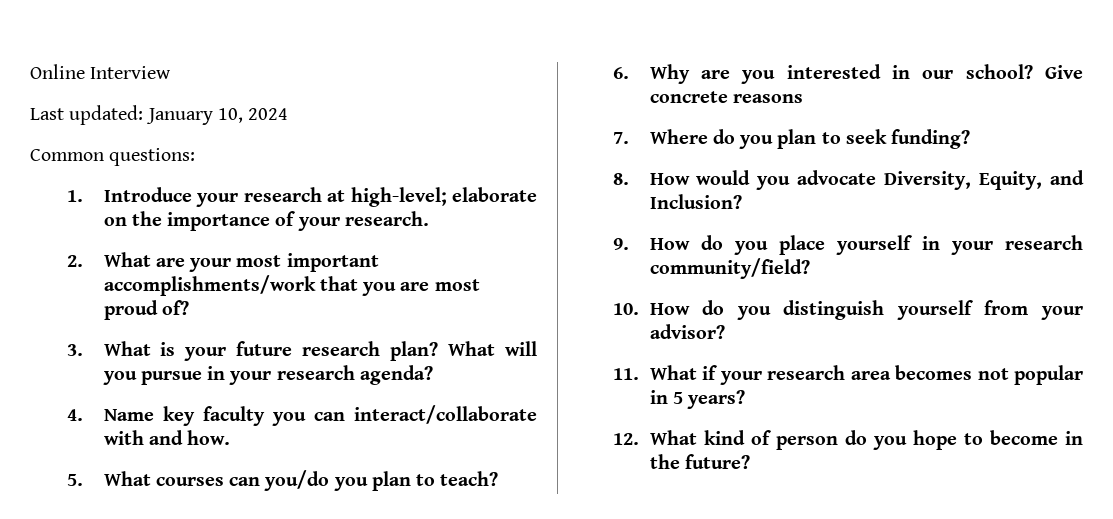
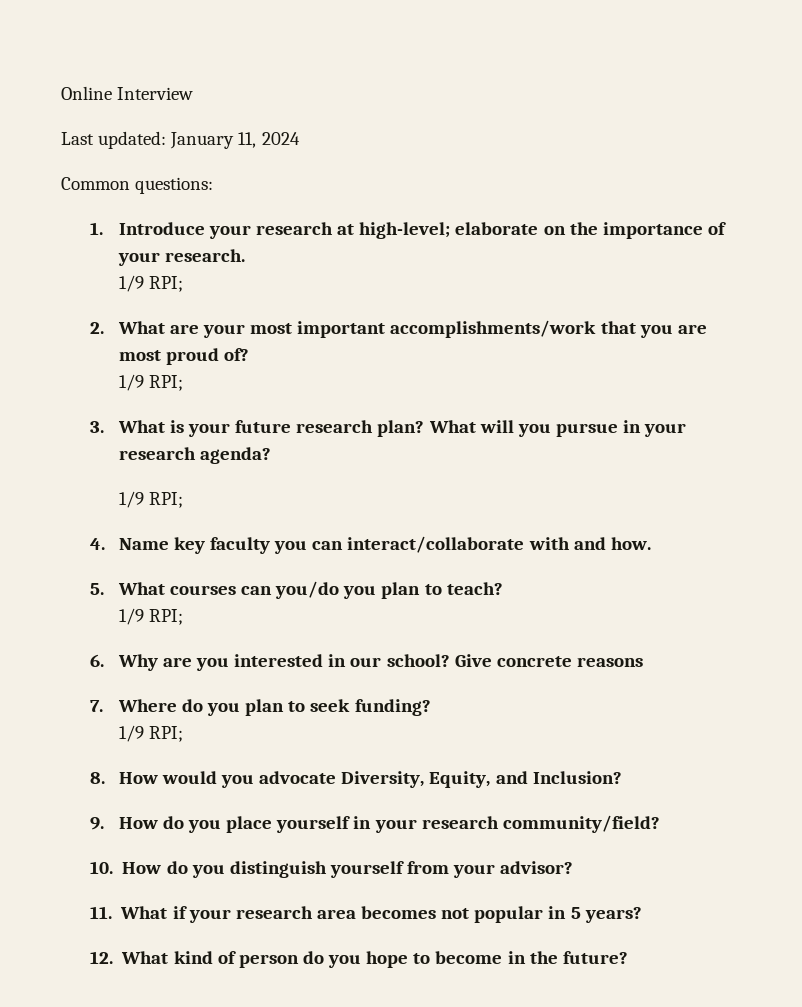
- Last updated: January 10, 2024
+ Last updated: January 11, 2024
  1. Introduce your research at high-level; elaborate on the importance of your research.
+ 1/9 RPI;
  2. What are your most important accomplishments/work that you are most proud of?
+ 1/9 RPI;
  What will you pursue in your research agenda?
+ 1/9 RPI;
  5. What courses can you/do you plan to teach?
+ 1/9 RPI;
  7. Where do you plan to seek funding?
+ 1/9 RPI;

